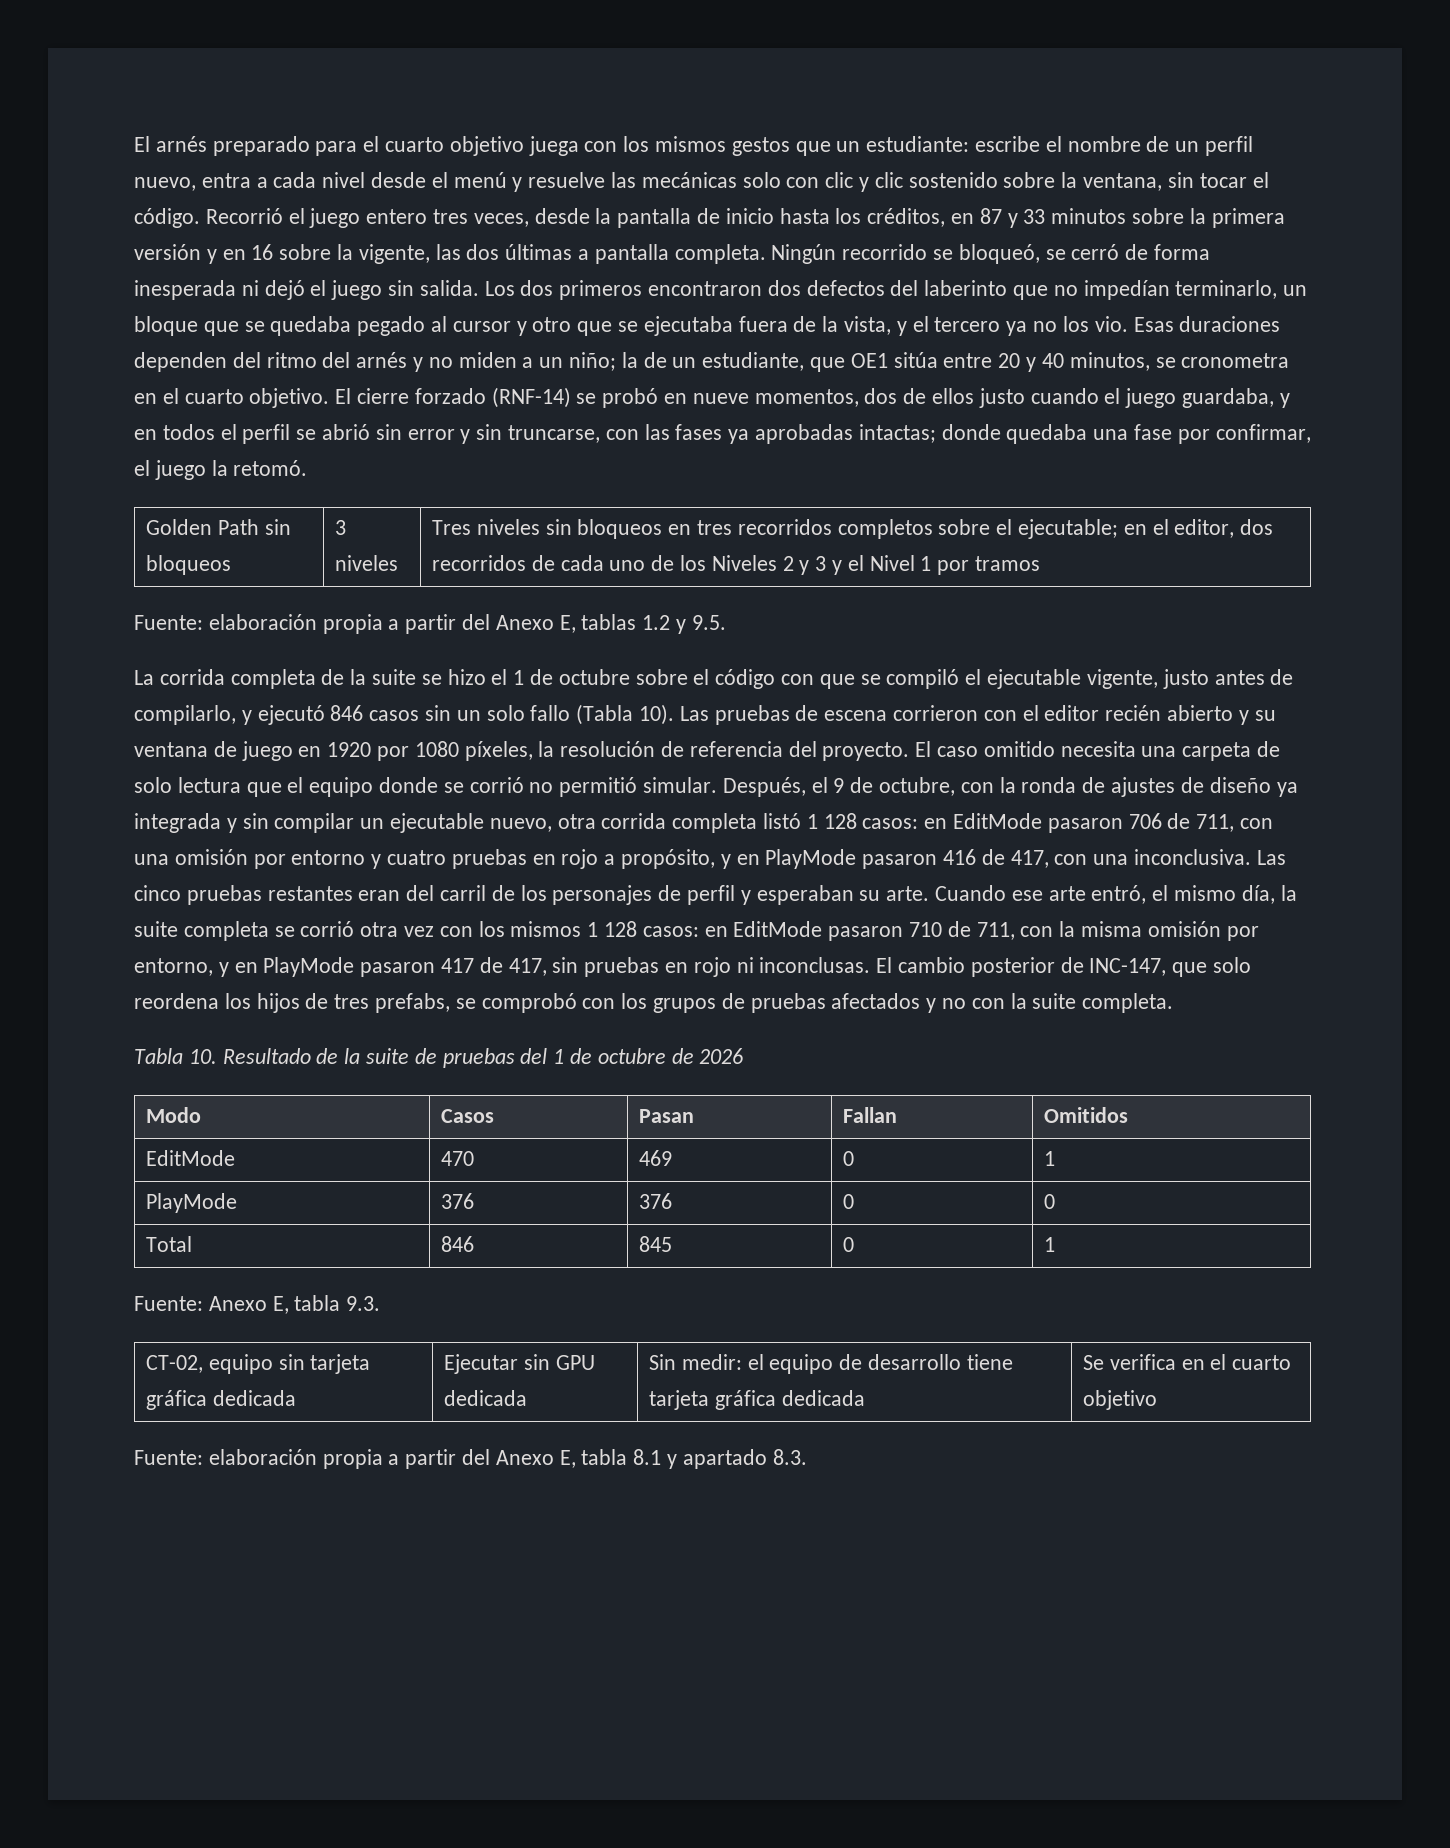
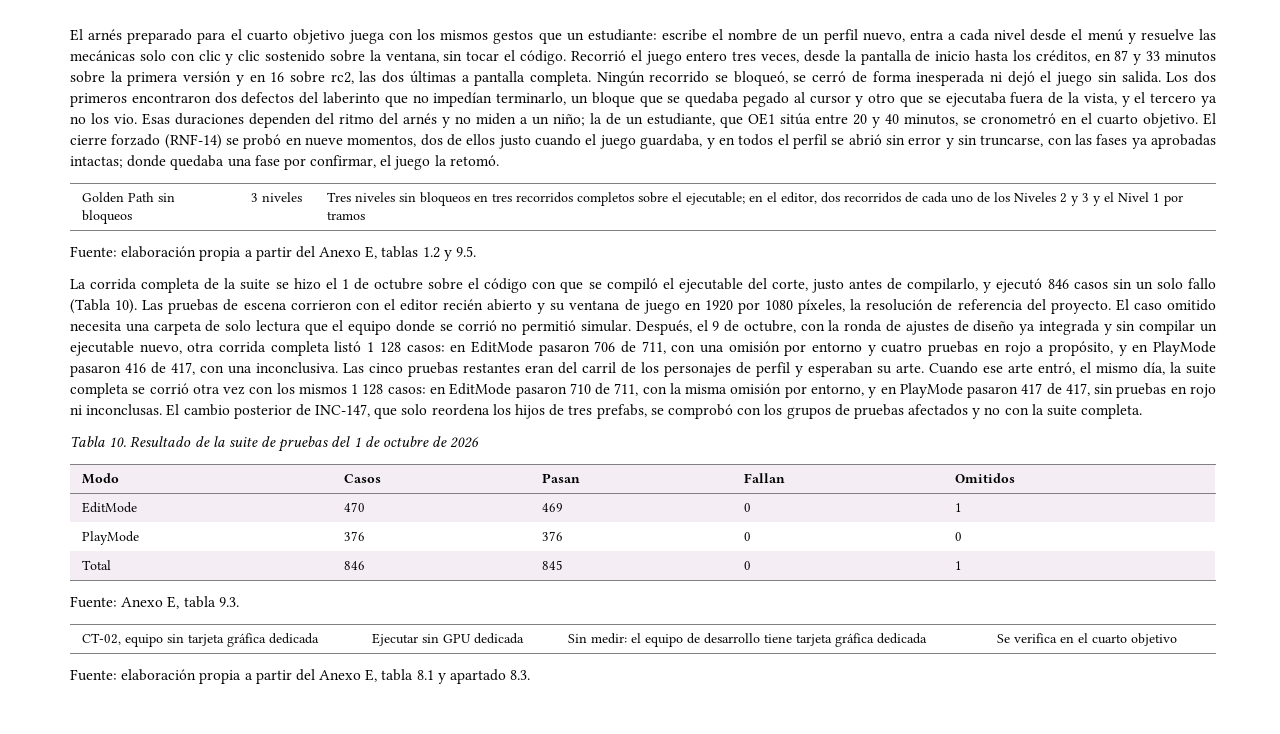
- Recorrió el juego entero tres veces, desde la pantalla de inicio hasta los créditos, en 87 y 33 minutos sobre la primera versión y en 16 sobre la vigente, las dos últimas a pantalla completa.
+ Recorrió el juego entero tres veces, desde la pantalla de inicio hasta los créditos, en 87 y 33 minutos sobre la primera versión y en 16 sobre rc2, las dos últimas a pantalla completa.
- Esas duraciones dependen del ritmo del arnés y no miden a un niño; la de un estudiante, que OE1 sitúa entre 20 y 40 minutos, se cronometra en el cuarto objetivo.
+ Esas duraciones dependen del ritmo del arnés y no miden a un niño; la de un estudiante, que OE1 sitúa entre 20 y 40 minutos, se cronometró en el cuarto objetivo.
- La corrida completa de la suite se hizo el 1 de octubre sobre el código con que se compiló el ejecutable vigente, justo antes de compilarlo, y ejecutó 846 casos sin un solo fallo (Tabla 10).
+ La corrida completa de la suite se hizo el 1 de octubre sobre el código con que se compiló el ejecutable del corte, justo antes de compilarlo, y ejecutó 846 casos sin un solo fallo (Tabla 10).

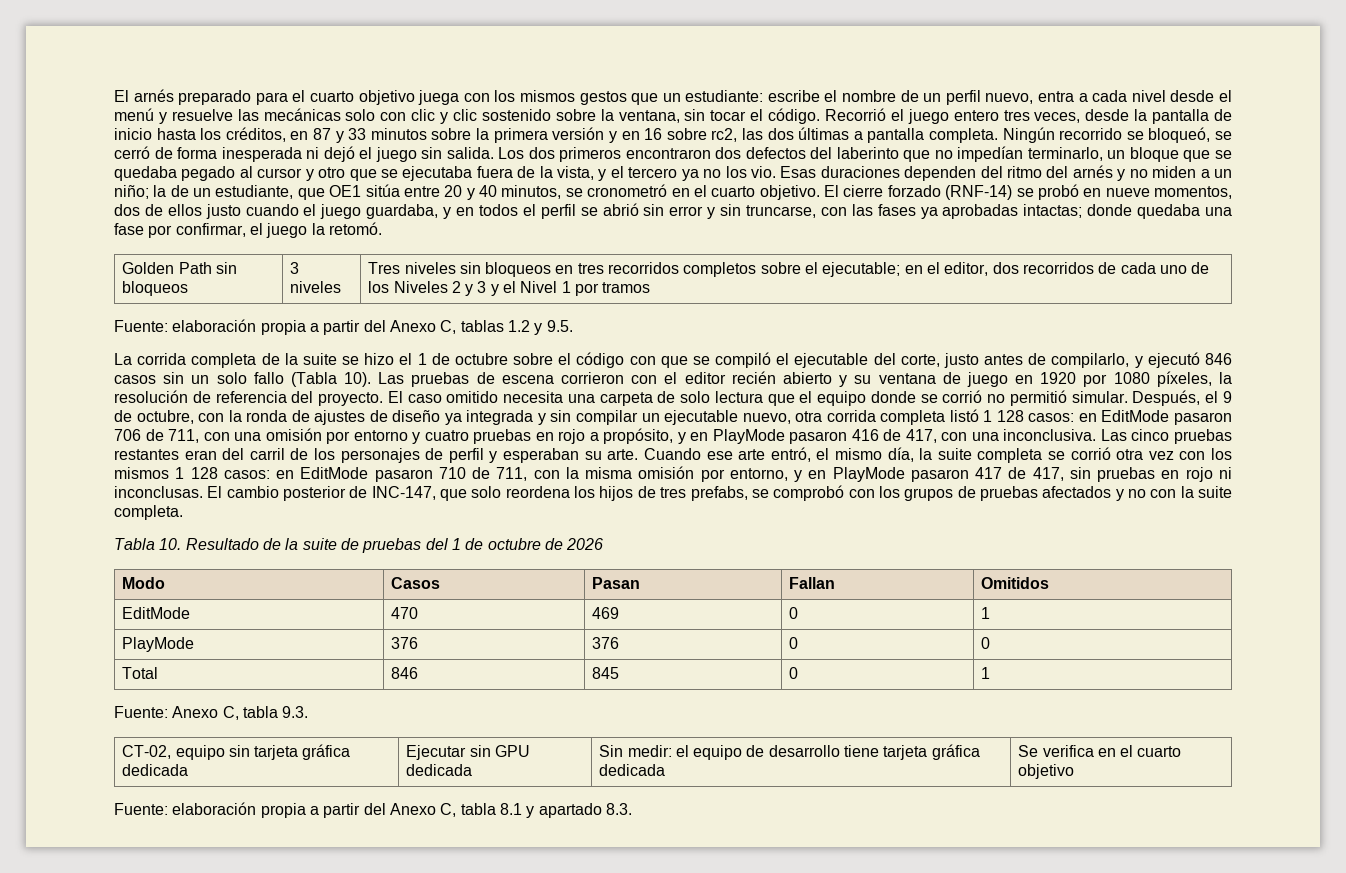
- Fuente: elaboración propia a partir del Anexo E, tablas 1.2 y 9.5.
+ Fuente: elaboración propia a partir del Anexo C, tablas 1.2 y 9.5.
- Fuente: Anexo E, tabla 9.3.
+ Fuente: Anexo C, tabla 9.3.
- Fuente: elaboración propia a partir del Anexo E, tabla 8.1 y apartado 8.3.
+ Fuente: elaboración propia a partir del Anexo C, tabla 8.1 y apartado 8.3.

